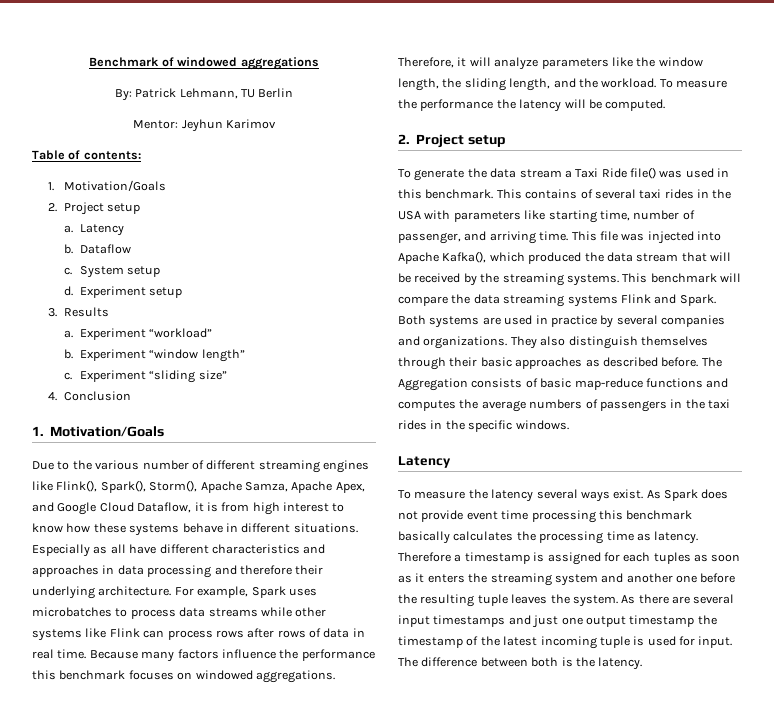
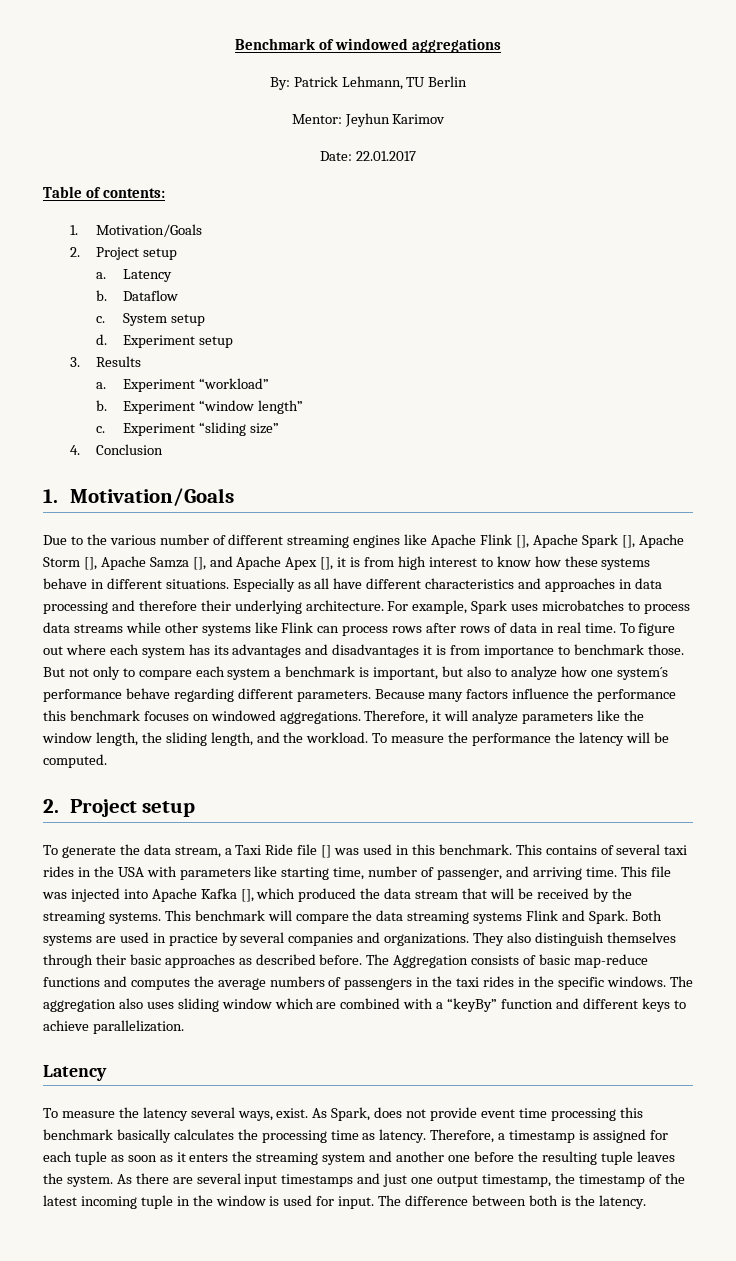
+ Date: 22.01.2017
- Due to the various number of different streaming engines like Flink(), Spark(), Storm(), Apache Samza, Apache Apex, and Google Cloud Dataflow, it is from high interest to know how these systems behave in different situations.
+ Due to the various number of different streaming engines like Apache Flink [], Apache Spark [], Apache Storm [], Apache Samza [], and Apache Apex [], it is from high interest to know how these systems behave in different situations.
+ To figure out where each system has its advantages and disadvantages it is from importance to benchmark those. But not only to compare each system a benchmark is important, but also to analyze how one system´s performance behave regarding different parameters.
- To generate the data stream a Taxi Ride file() was used in this benchmark.
+ To generate the data stream, a Taxi Ride file [] was used in this benchmark.
- This file was injected into Apache Kafka(), which produced the data stream that will be received by the streaming systems.
+ This file was injected into Apache Kafka [], which produced the data stream that will be received by the streaming systems.
+ The aggregation also uses sliding window which are combined with a “keyBy” function and different keys to achieve parallelization.
- To measure the latency several ways exist.
+ To measure the latency several ways, exist.
- As Spark does not provide event time processing this benchmark basically calculates the processing time as latency.
+ As Spark, does not provide event time processing this benchmark basically calculates the processing time as latency.
- Therefore a timestamp is assigned for each tuples as soon as it enters the streaming system and another one before the resulting tuple leaves the system.
+ Therefore, a timestamp is assigned for each tuple as soon as it enters the streaming system and another one before the resulting tuple leaves the system.
- As there are several input timestamps and just one output timestamp the timestamp of the latest incoming tuple is used for input.
+ As there are several input timestamps and just one output timestamp, the timestamp of the latest incoming tuple in the window is used for input.

